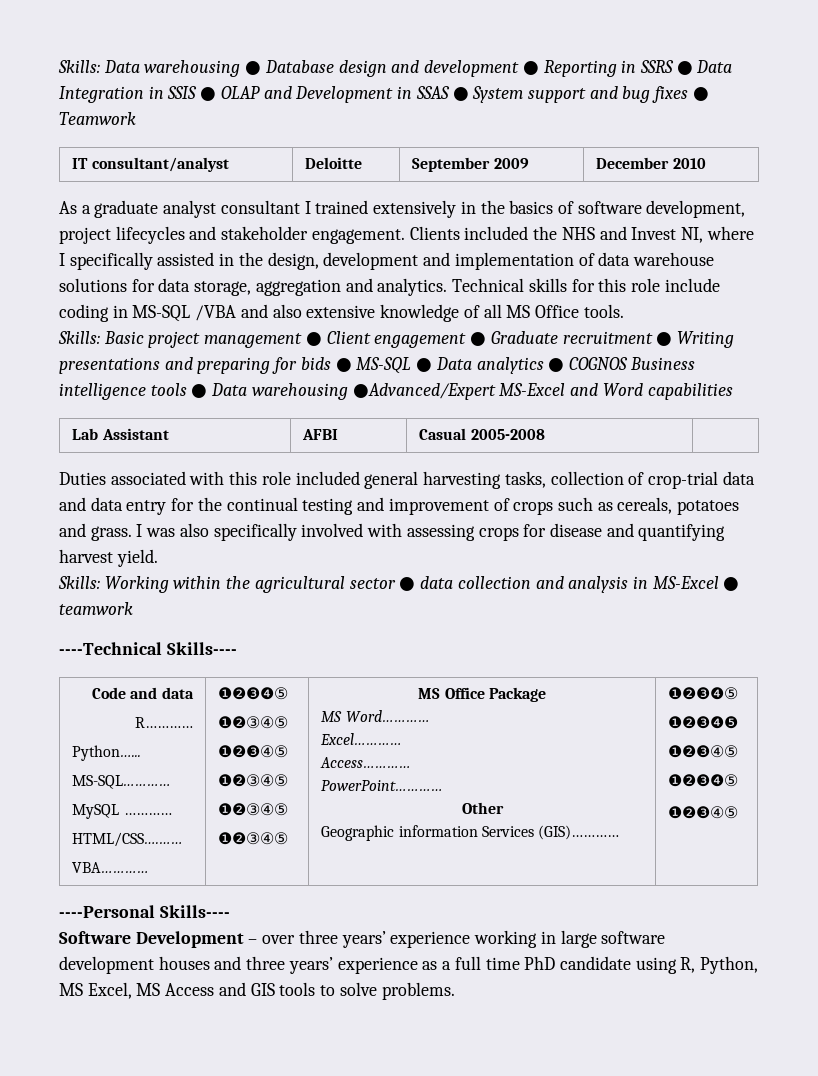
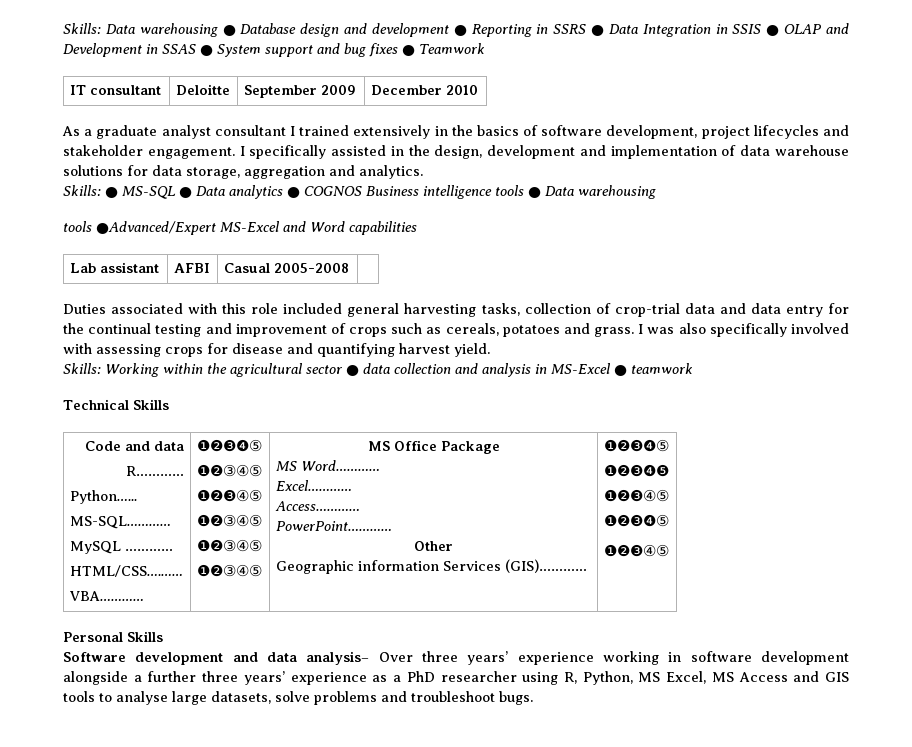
- IT consultant/analyst | Deloitte | September 2009 | December 2010
+ IT consultant | Deloitte | September 2009 | December 2010
- Clients included the NHS and Invest NI, where I specifically assisted in the design, development and implementation of data warehouse solutions for data storage, aggregation and analytics. Technical skills for this role include coding in MS-SQL /VBA and also extensive knowledge of all MS Office tools.
- Skills: Basic project management ● Client engagement ● Graduate recruitment ● Writing presentations and preparing for bids ● MS-SQL ● Data analytics ● COGNOS Business intelligence tools ● Data warehousing ●Advanced/Expert MS-Excel and Word capabilities
+ I specifically assisted in the design, development and implementation of data warehouse solutions for data storage, aggregation and analytics.
+ Skills: ● MS-SQL ● Data analytics ● COGNOS Business intelligence tools ● Data warehousing
+ tools ●Advanced/Expert MS-Excel and Word capabilities
- Lab Assistant | AFBI | Casual 2005-2008 |
+ Lab assistant | AFBI | Casual 2005-2008 |
- ----Technical Skills----
+ Technical Skills
- ----Personal Skills----
+ Personal Skills
- Software Development – over three years’ experience working in large software development houses and three years’ experience as a full time PhD candidate using R, Python, MS Excel, MS Access and GIS tools to solve problems.
+ Software development and data analysis– Over three years’ experience working in software development alongside a further three years’ experience as a PhD researcher using R, Python, MS Excel, MS Access and GIS tools to analyse large datasets, solve problems and troubleshoot bugs.

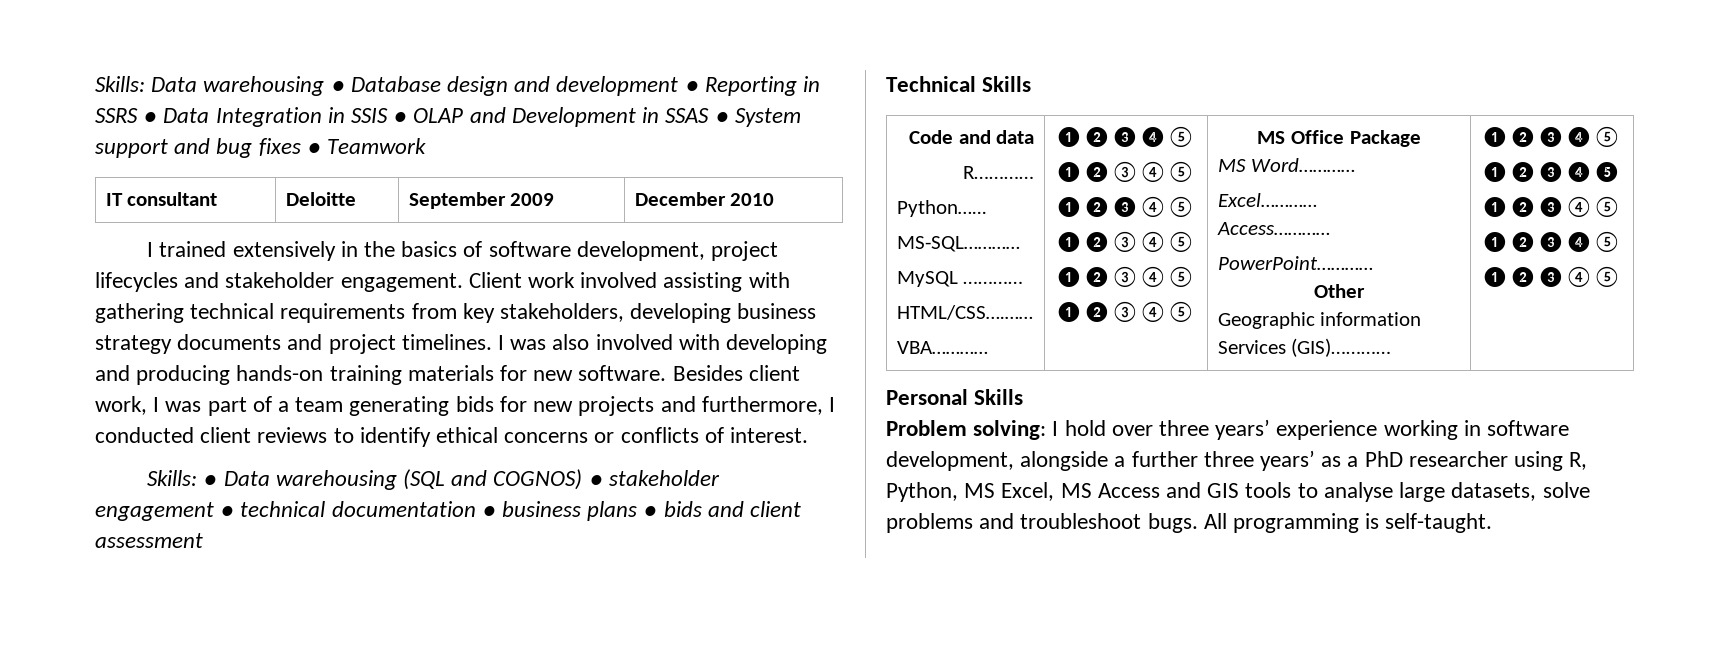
- As a graduate analyst consultant I trained extensively in the basics of software development, project lifecycles and stakeholder engagement.
+ I trained extensively in the basics of software development, project lifecycles and stakeholder engagement.
- I specifically assisted in the design, development and implementation of data warehouse solutions for data storage, aggregation and analytics.
- Skills: ● MS-SQL ● Data analytics ● COGNOS Business intelligence tools ● Data warehousing
- tools ●Advanced/Expert MS-Excel and Word capabilities
- Lab assistant | AFBI | Casual 2005-2008 |
- Duties associated with this role included general harvesting tasks, collection of crop-trial data and data entry for the continual testing and improvement of crops such as cereals, potatoes and grass. I was also specifically involved with assessing crops for disease and quantifying harvest yield.
- Skills: Working within the agricultural sector ● data collection and analysis in MS-Excel ● teamwork
+ Client work involved assisting with gathering technical requirements from key stakeholders, developing business strategy documents and project timelines. I was also involved with developing and producing hands-on training materials for new software. Besides client work, I was part of a team generating bids for new projects and furthermore, I conducted client reviews to identify ethical concerns or conflicts of interest.
+ Skills: ● Data warehousing (SQL and COGNOS) ● stakeholder engagement ● technical documentation ● business plans ● bids and client assessment
- Software development and data analysis– Over three years’ experience working in software development alongside a further three years’ experience as a PhD researcher using R, Python, MS Excel, MS Access and GIS tools to analyse large datasets, solve problems and troubleshoot bugs.
+ Problem solving: I hold over three years’ experience working in software development, alongside a further three years’ as a PhD researcher using R, Python, MS Excel, MS Access and GIS tools to analyse large datasets, solve problems and troubleshoot bugs.
+ All programming is self-taught.

